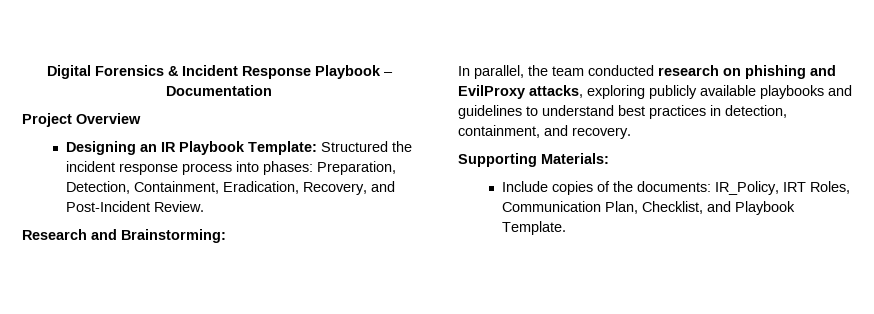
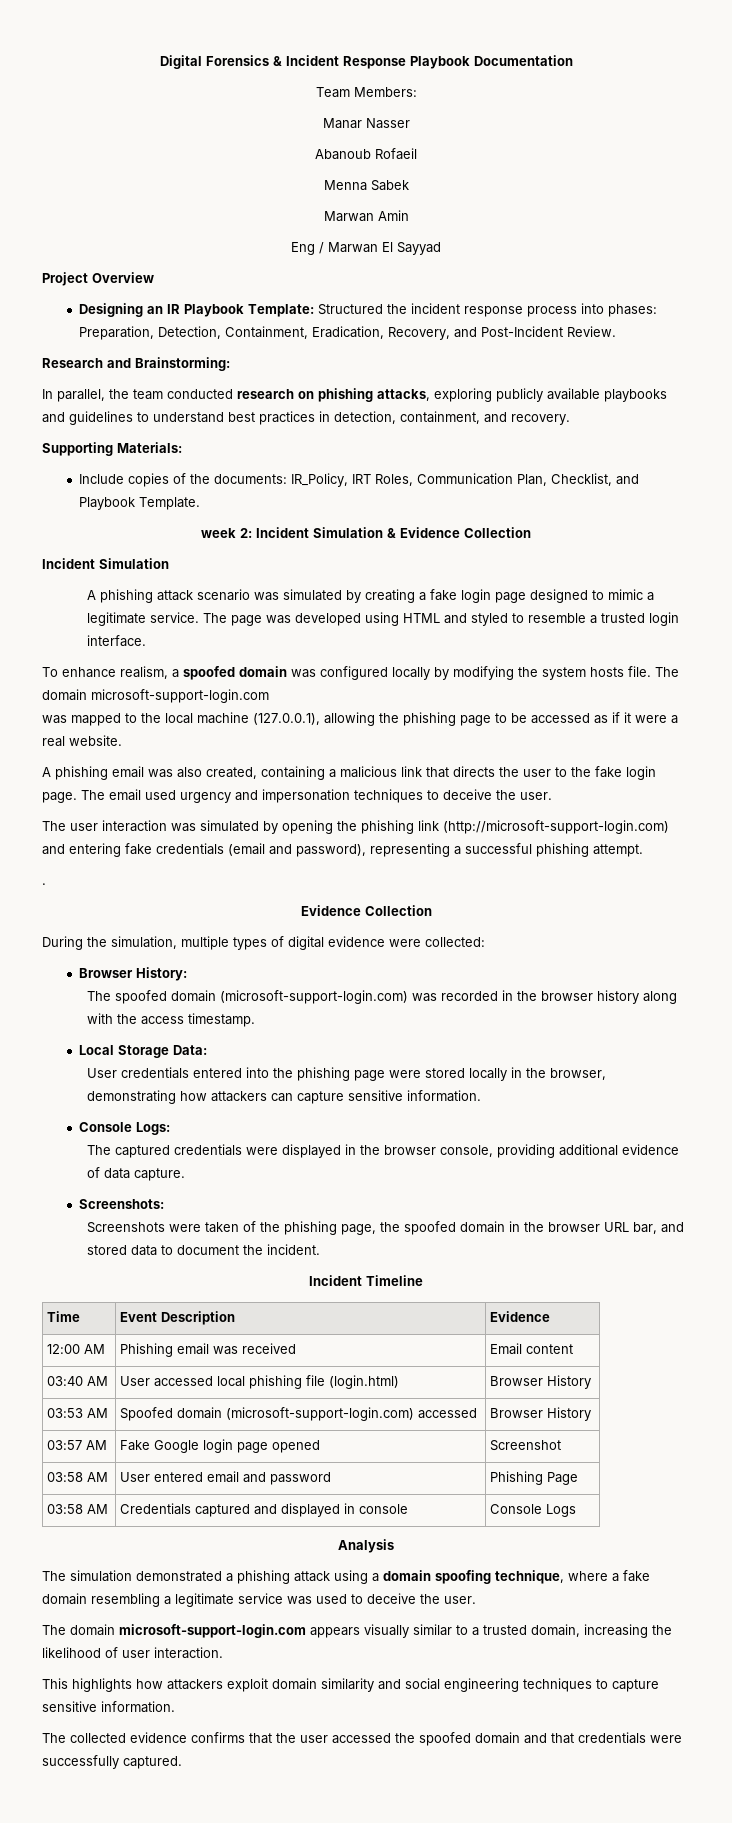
- Digital Forensics & Incident Response Playbook – Documentation
+ Digital Forensics & Incident Response Playbook Documentation
+ Team Members:
+ Manar Nasser
+ Abanoub Rofaeil
+ Menna Sabek
+ Marwan Amin
+ Eng / Marwan El Sayyad
- In parallel, the team conducted research on phishing and EvilProxy attacks, exploring publicly available playbooks and guidelines to understand best practices in detection, containment, and recovery.
+ In parallel, the team conducted research on phishing attacks, exploring publicly available playbooks and guidelines to understand best practices in detection, containment, and recovery.
+ week 2: Incident Simulation & Evidence Collection
+ Incident Simulation
+ A phishing attack scenario was simulated by creating a fake login page designed to mimic a legitimate service. The page was developed using HTML and styled to resemble a trusted login interface.
+ To enhance realism, a spoofed domain was configured locally by modifying the system hosts file. The domain microsoft-support-login.com
+ was mapped to the local machine (127.0.0.1), allowing the phishing page to be accessed as if it were a real website.
+ A phishing email was also created, containing a malicious link that directs the user to the fake login page. The email used urgency and impersonation techniques to deceive the user.
+ The user interaction was simulated by opening the phishing link (http://microsoft-support-login.com) and entering fake credentials (email and password), representing a successful phishing attempt.
+ .
+ Evidence Collection
+ During the simulation, multiple types of digital evidence were collected:
+ Browser History:
+ The spoofed domain (microsoft-support-login.com) was recorded in the browser history along with the access timestamp.
+ Local Storage Data:
+ User credentials entered into the phishing page were stored locally in the browser, demonstrating how attackers can capture sensitive information.
+ Console Logs:
+ The captured credentials were displayed in the browser console, providing additional evidence of data capture.
+ Screenshots:
+ Screenshots were taken of the phishing page, the spoofed domain in the browser URL bar, and stored data to document the incident.
+ Incident Timeline
+ Time | Event Description | Evidence
+ 12:00 AM | Phishing email was received | Email content
+ 03:40 AM | User accessed local phishing file (login.html) | Browser History
+ 03:53 AM | Spoofed domain (microsoft-support-login.com) accessed | Browser History
+ 03:57 AM | Fake Google login page opened | Screenshot
+ 03:58 AM | User entered email and password | Phishing Page
+ 03:58 AM | Credentials captured and displayed in console | Console Logs
+ Analysis
+ The simulation demonstrated a phishing attack using a domain spoofing technique, where a fake domain resembling a legitimate service was used to deceive the user.
+ The domain microsoft-support-login.com appears visually similar to a trusted domain, increasing the likelihood of user interaction.
+ This highlights how attackers exploit domain similarity and social engineering techniques to capture sensitive information.
+ The collected evidence confirms that the user accessed the spoofed domain and that credentials were successfully captured.

